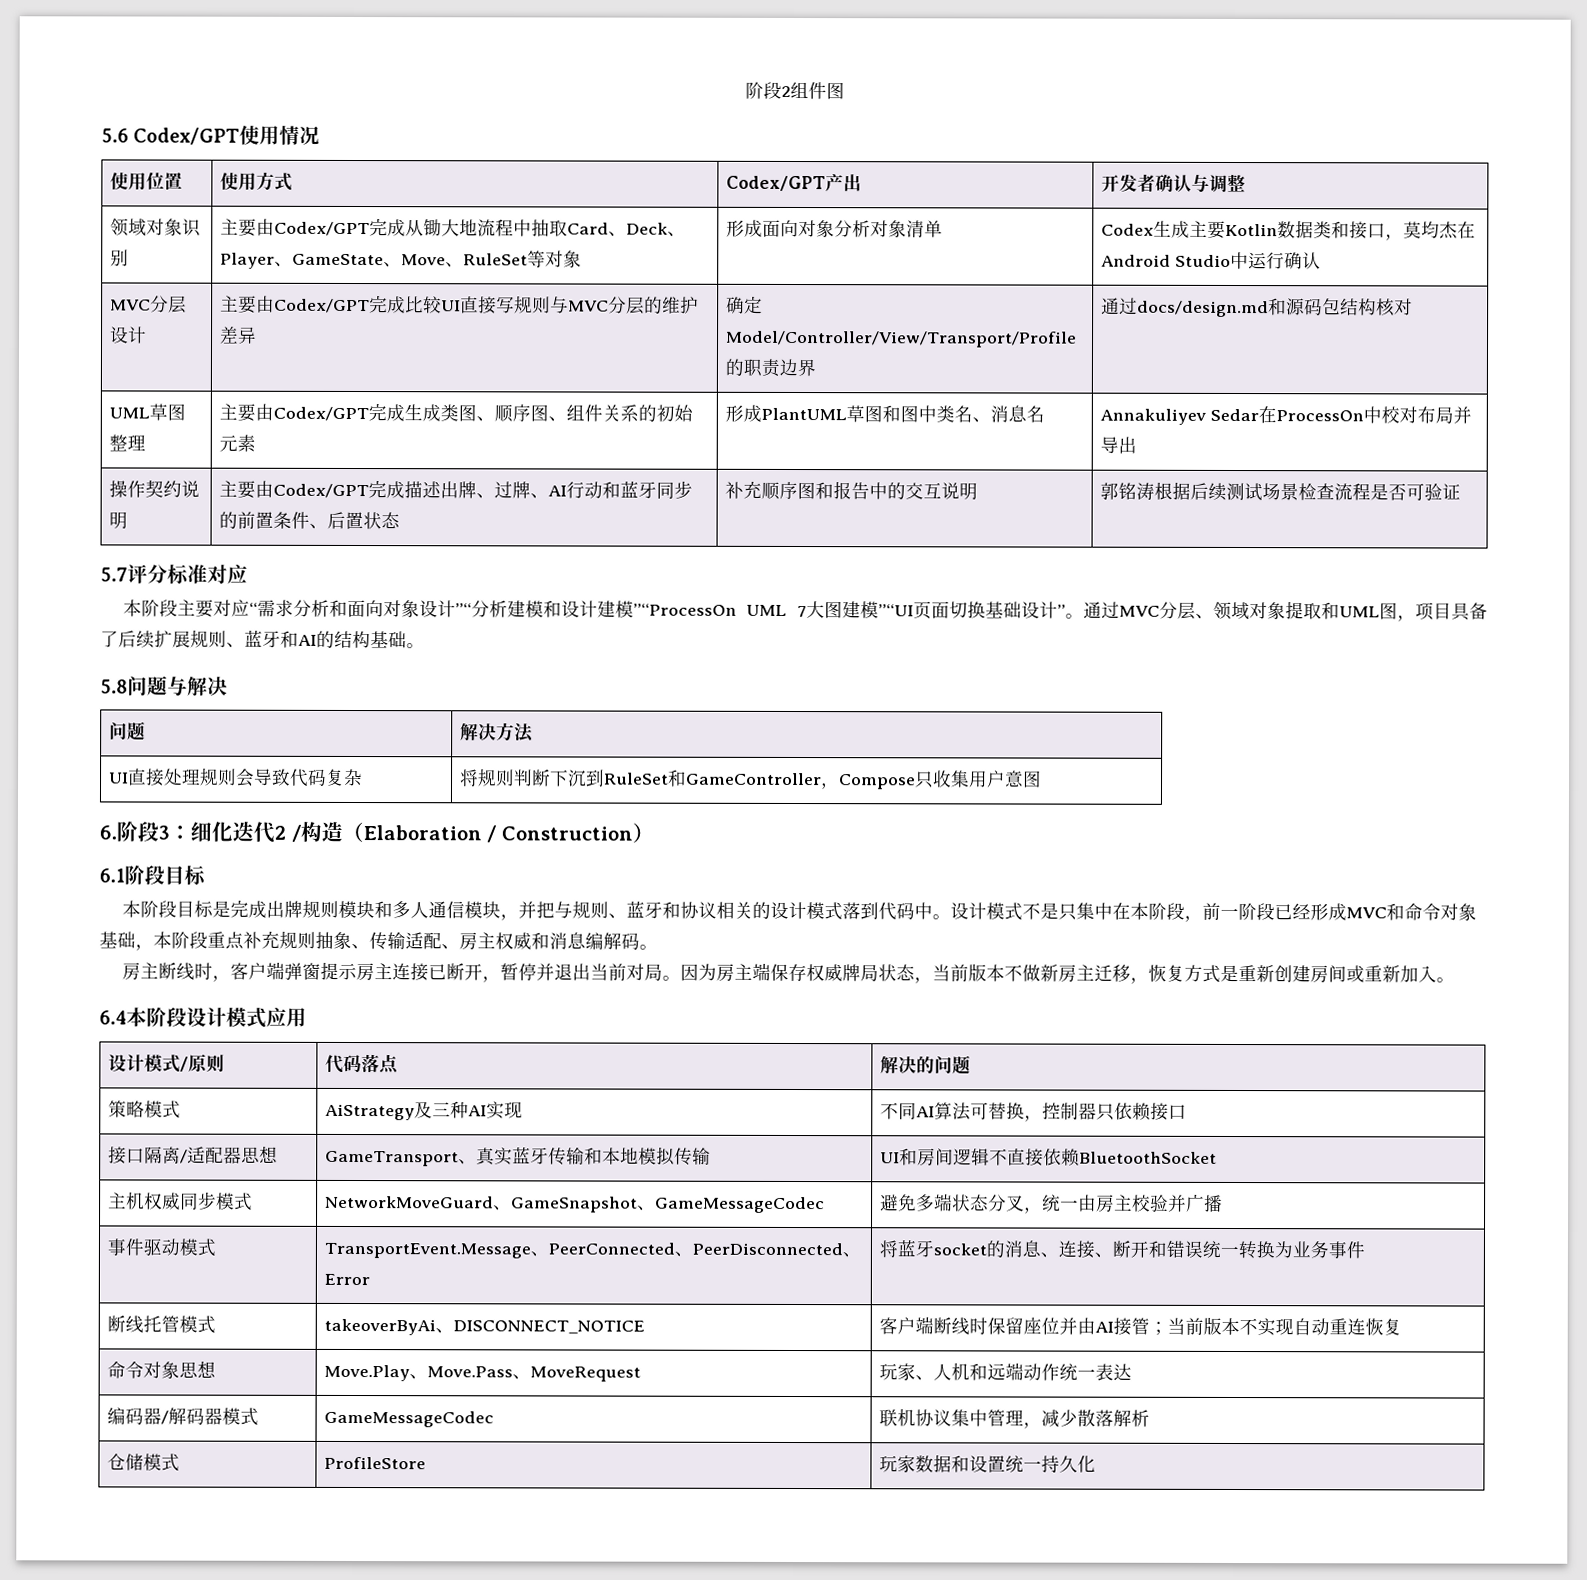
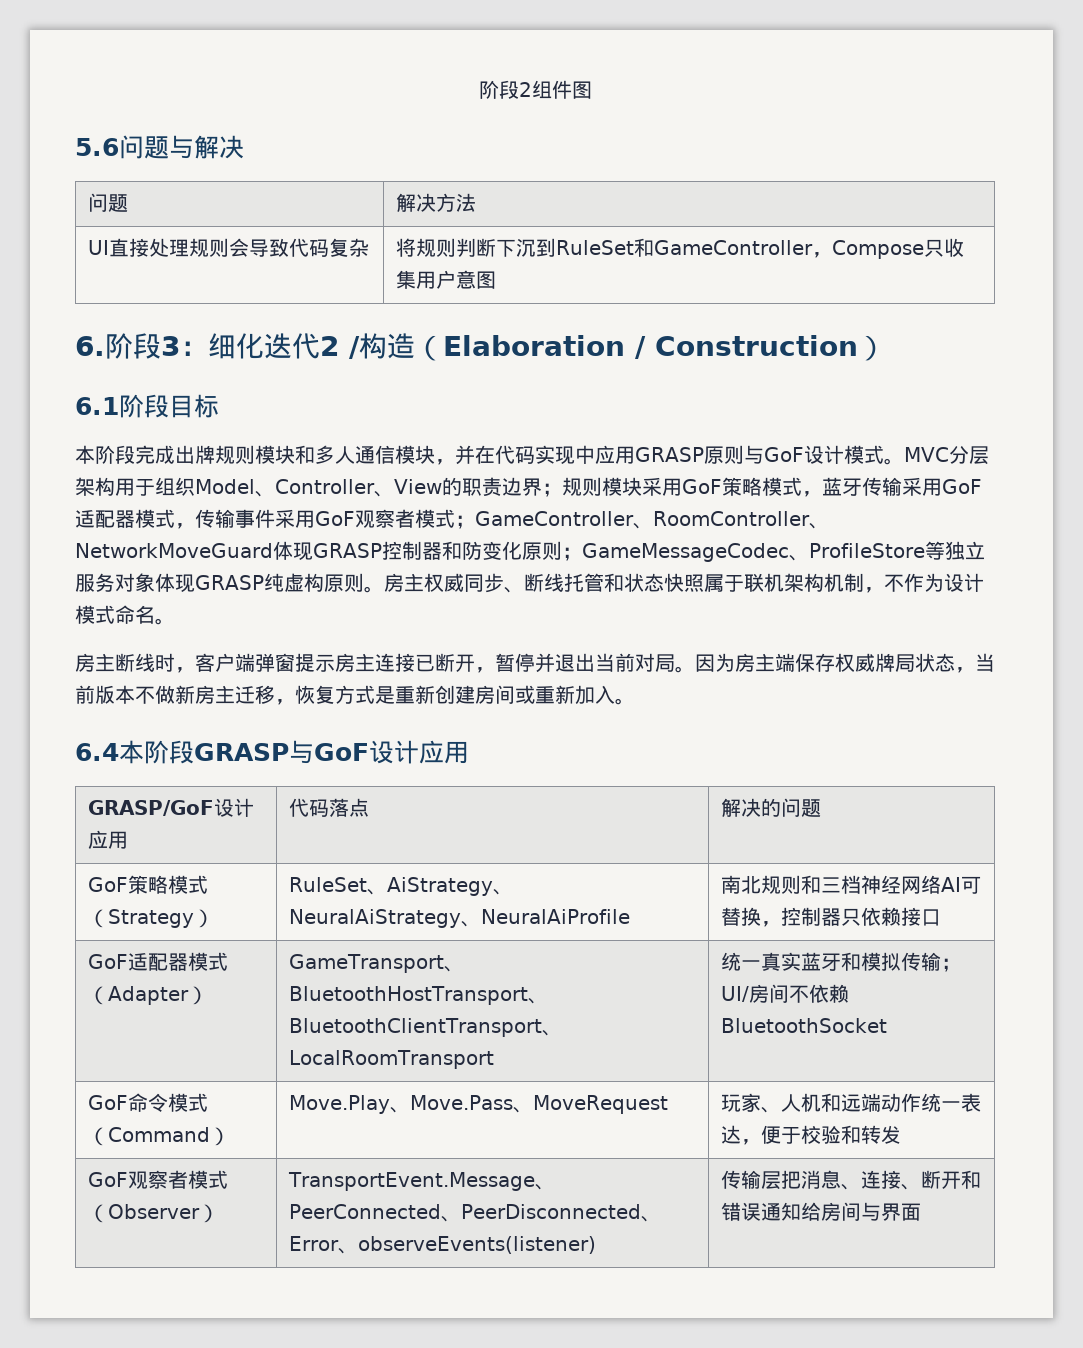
- 5.6 Codex/GPT使用情况
- 使用位置 | 使用方式 | Codex/GPT产出 | 开发者确认与调整
- 领域对象识别 | 主要由Codex/GPT完成从锄大地流程中抽取Card、Deck、Player、GameState、Move、RuleSet等对象 | 形成面向对象分析对象清单 | Codex生成主要Kotlin数据类和接口，莫均杰在Android Studio中运行确认
- MVC分层设计 | 主要由Codex/GPT完成比较UI直接写规则与MVC分层的维护差异 | 确定Model/Controller/View/Transport/Profile的职责边界 | 通过docs/design.md和源码包结构核对
- UML草图整理 | 主要由Codex/GPT完成生成类图、顺序图、组件关系的初始元素 | 形成PlantUML草图和图中类名、消息名 | Annakuliyev Sedar在ProcessOn中校对布局并导出
- 操作契约说明 | 主要由Codex/GPT完成描述出牌、过牌、AI行动和蓝牙同步的前置条件、后置状态 | 补充顺序图和报告中的交互说明 | 郭铭涛根据后续测试场景检查流程是否可验证
- 5.7评分标准对应
- 本阶段主要对应“需求分析和面向对象设计”“分析建模和设计建模”“ProcessOn UML 7大图建模”“UI页面切换基础设计”。通过MVC分层、领域对象提取和UML图，项目具备了后续扩展规则、蓝牙和AI的结构基础。
- 5.8问题与解决
+ 5.6问题与解决
- 本阶段目标是完成出牌规则模块和多人通信模块，并把与规则、蓝牙和协议相关的设计模式落到代码中。设计模式不是只集中在本阶段，前一阶段已经形成MVC和命令对象基础，本阶段重点补充规则抽象、传输适配、房主权威和消息编解码。
+ 本阶段完成出牌规则模块和多人通信模块，并在代码实现中应用GRASP原则与GoF设计模式。MVC分层架构用于组织Model、Controller、View的职责边界；规则模块采用GoF策略模式，蓝牙传输采用GoF适配器模式，传输事件采用GoF观察者模式；GameController、RoomController、NetworkMoveGuard体现GRASP控制器和防变化原则；GameMessageCodec、ProfileStore等独立服务对象体现GRASP纯虚构原则。房主权威同步、断线托管和状态快照属于联机架构机制，不作为设计模式命名。
- 6.4本阶段设计模式应用
- 设计模式/原则 | 代码落点 | 解决的问题
+ 6.4本阶段GRASP与GoF设计应用
+ GRASP/GoF设计应用 | 代码落点 | 解决的问题
- 策略模式 | AiStrategy及三种AI实现 | 不同AI算法可替换，控制器只依赖接口
+ GoF策略模式（Strategy） | RuleSet、AiStrategy、NeuralAiStrategy、NeuralAiProfile | 南北规则和三档神经网络AI可替换，控制器只依赖接口
- 接口隔离/适配器思想 | GameTransport、真实蓝牙传输和本地模拟传输 | UI和房间逻辑不直接依赖BluetoothSocket
- 主机权威同步模式 | NetworkMoveGuard、GameSnapshot、GameMessageCodec | 避免多端状态分叉，统一由房主校验并广播
- 事件驱动模式 | TransportEvent.Message、PeerConnected、PeerDisconnected、Error | 将蓝牙socket的消息、连接、断开和错误统一转换为业务事件
- 断线托管模式 | takeoverByAi、DISCONNECT_NOTICE | 客户端断线时保留座位并由AI接管；当前版本不实现自动重连恢复
- 命令对象思想 | Move.Play、Move.Pass、MoveRequest | 玩家、人机和远端动作统一表达
- 编码器/解码器模式 | GameMessageCodec | 联机协议集中管理，减少散落解析
- 仓储模式 | ProfileStore | 玩家数据和设置统一持久化
+ GoF适配器模式（Adapter） | GameTransport、BluetoothHostTransport、BluetoothClientTransport、LocalRoomTransport | 统一真实蓝牙和模拟传输；UI/房间不依赖BluetoothSocket
+ GoF命令模式（Command） | Move.Play、Move.Pass、MoveRequest | 玩家、人机和远端动作统一表达，便于校验和转发
+ GoF观察者模式（Observer） | TransportEvent.Message、PeerConnected、PeerDisconnected、Error、observeEvents(listener) | 传输层把消息、连接、断开和错误通知给房间与界面

